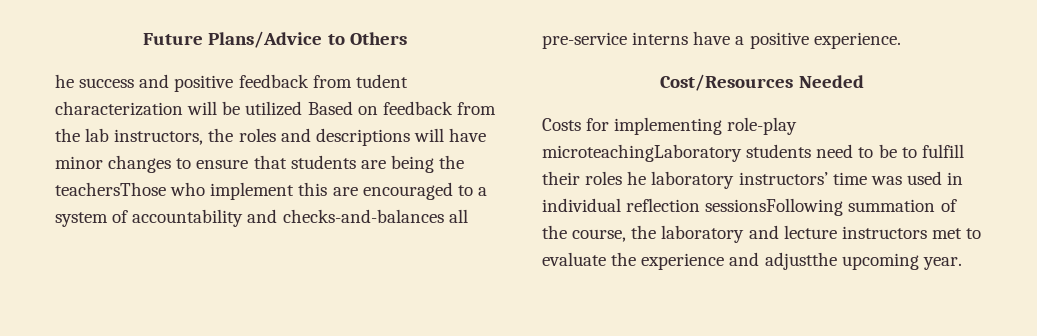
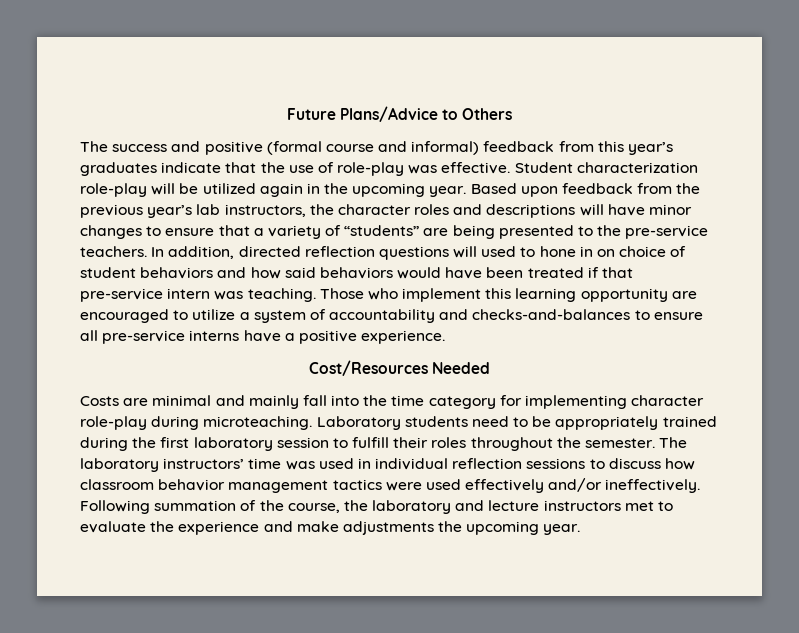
- he success and positive feedback from tudent characterization will be utilized Based on feedback from the lab instructors, the roles and descriptions will have minor changes to ensure that students are being the teachersThose who implement this are encouraged to a system of accountability and checks-and-balances all pre-service interns have a positive experience.
+ The success and positive (formal course and informal) feedback from this year’s graduates indicate that the use of role-play was effective. Student characterization role-play will be utilized again in the upcoming year. Based upon feedback from the previous year’s lab instructors, the character roles and descriptions will have minor changes to ensure that a variety of “students” are being presented to the pre-service teachers. In addition, directed reflection questions will used to hone in on choice of student behaviors and how said behaviors would have been treated if that pre-service intern was teaching. Those who implement this learning opportunity are encouraged to utilize a system of accountability and checks-and-balances to ensure all pre-service interns have a positive experience.
- Costs for implementing role-play microteachingLaboratory students need to be to fulfill their roles he laboratory instructors’ time was used in individual reflection sessionsFollowing summation of the course, the laboratory and lecture instructors met to evaluate the experience and adjustthe upcoming year.
+ Costs are minimal and mainly fall into the time category for implementing character role-play during microteaching. Laboratory students need to be appropriately trained during the first laboratory session to fulfill their roles throughout the semester. The laboratory instructors’ time was used in individual reflection sessions to discuss how classroom behavior management tactics were used effectively and/or ineffectively. Following summation of the course, the laboratory and lecture instructors met to evaluate the experience and make adjustments the upcoming year.

